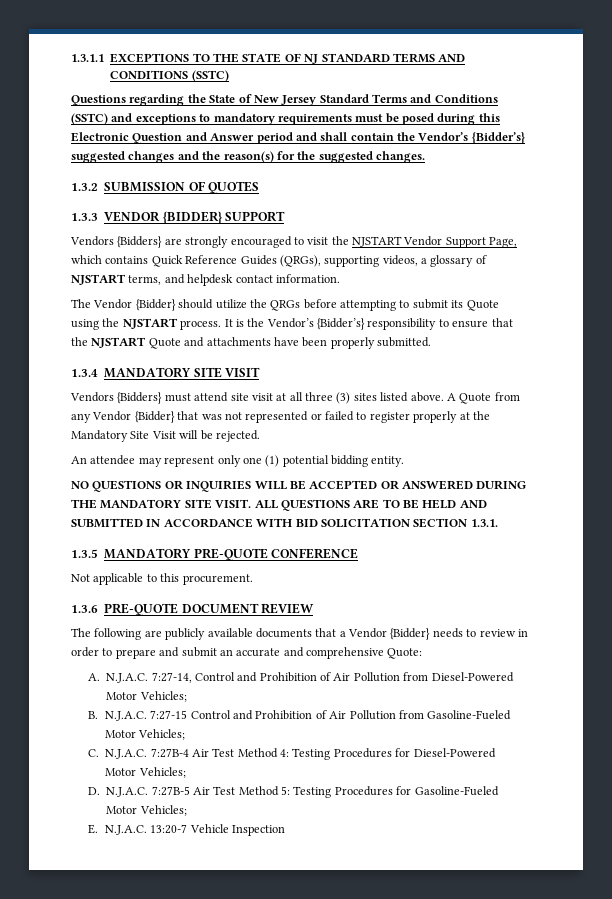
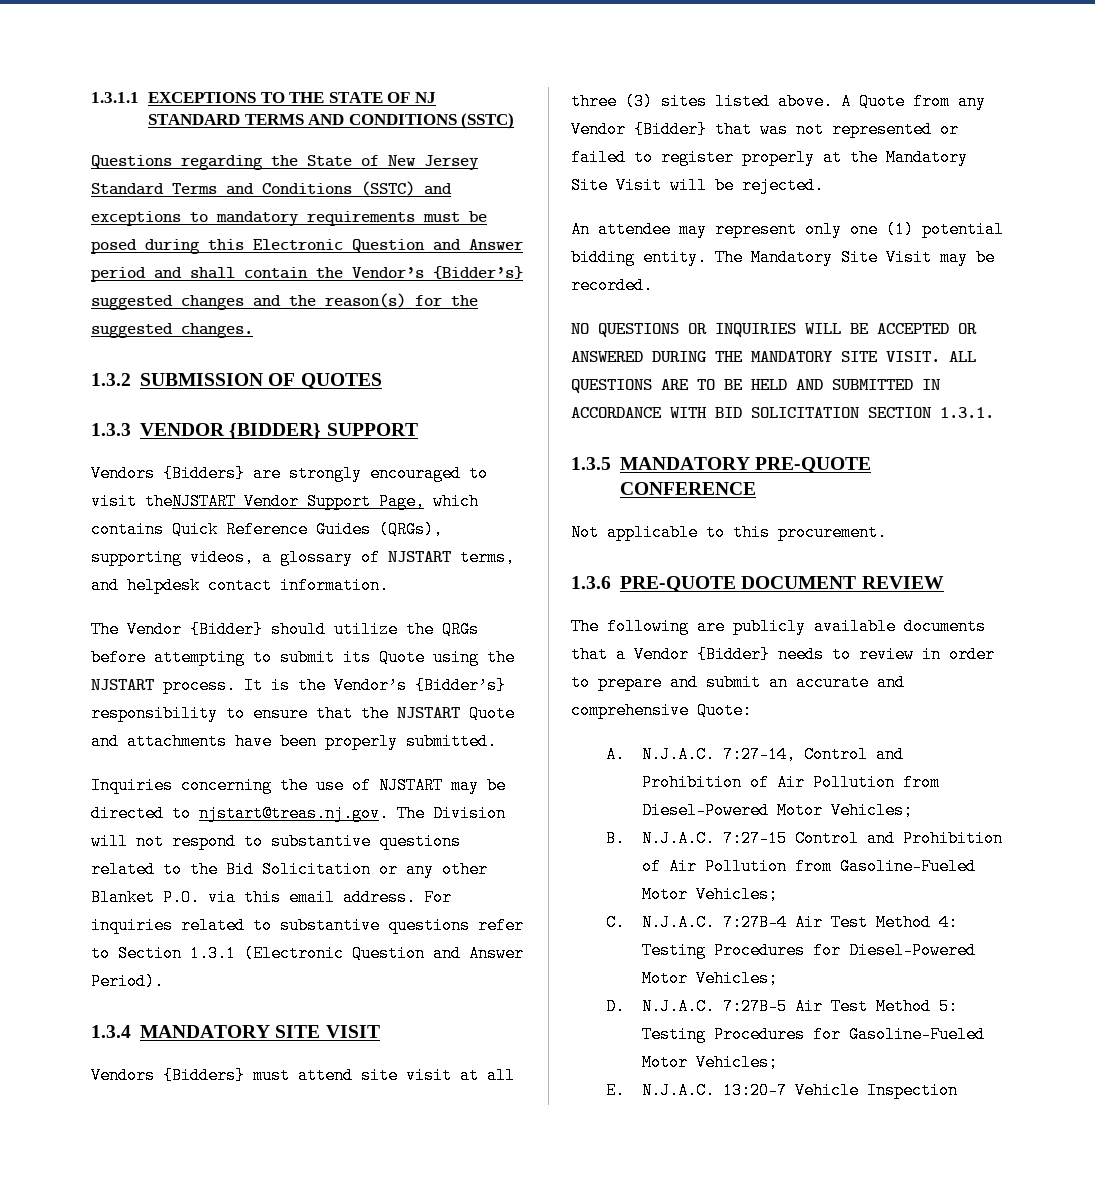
- Vendors {Bidders} are strongly encouraged to visit the NJSTART Vendor Support Page, which contains Quick Reference Guides (QRGs), supporting videos, a glossary of NJSTART terms, and helpdesk contact information.
+ Vendors {Bidders} are strongly encouraged to visit theNJSTART Vendor Support Page, which contains Quick Reference Guides (QRGs), supporting videos, a glossary of NJSTART terms, and helpdesk contact information.
+ Inquiries concerning the use of NJSTART may be directed to njstart@treas.nj.gov. The Division will not respond to substantive questions related to the Bid Solicitation or any other Blanket P.O. via this email address. For inquiries related to substantive questions refer to Section 1.3.1 (Electronic Question and Answer Period).
+ The Mandatory Site Visit may be recorded.

